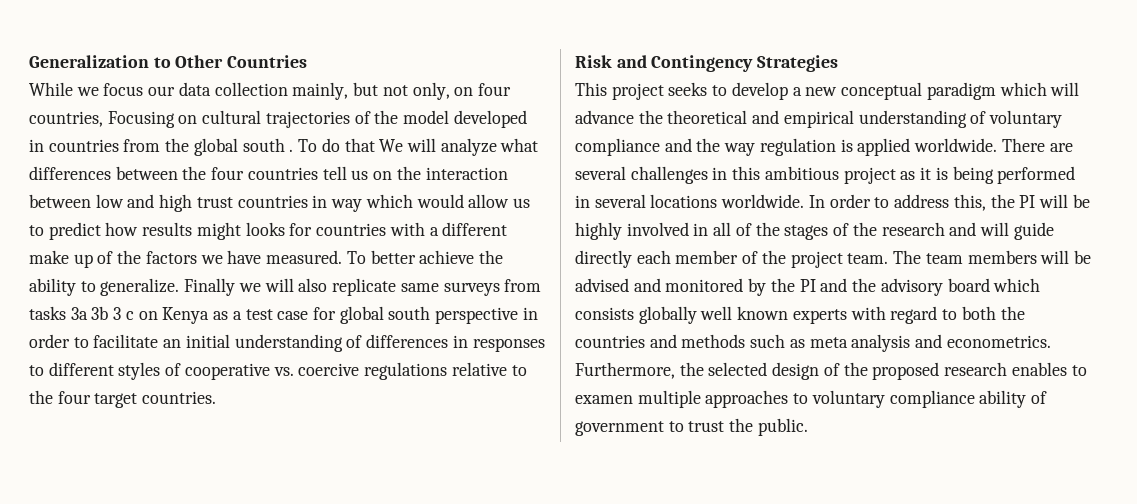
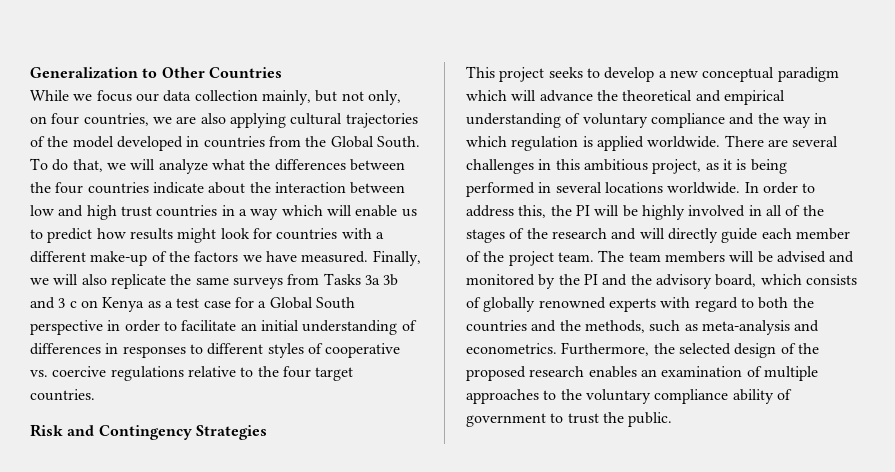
- While we focus our data collection mainly, but not only, on four countries, Focusing on cultural trajectories of the model developed in countries from the global south . To do that We will analyze what differences between the four countries tell us on the interaction between low and high trust countries in way which would allow us to predict how results might looks for countries with a different make up of the factors we have measured.
+ While we focus our data collection mainly, but not only, on four countries, we are also applying cultural trajectories of the model developed in countries from the Global South. To do that, we will analyze what the differences between the four countries indicate about the interaction between low and high trust countries in a way which will enable us to predict how results might look for countries with a different make-up of the factors we have measured.
- To better achieve the ability to generalize. Finally we will also replicate same surveys from tasks 3a 3b 3 c on Kenya as a test case for global south perspective in order to facilitate an initial understanding of differences in responses to different styles of cooperative vs. coercive regulations relative to the four target countries.
+ Finally, we will also replicate the same surveys from Tasks 3a 3b and 3 c on Kenya as a test case for a Global South perspective in order to facilitate an initial understanding of differences in responses to different styles of cooperative vs. coercive regulations relative to the four target countries.
- This project seeks to develop a new conceptual paradigm which will advance the theoretical and empirical understanding of voluntary compliance and the way regulation is applied worldwide.
+ This project seeks to develop a new conceptual paradigm which will advance the theoretical and empirical understanding of voluntary compliance and the way in which regulation is applied worldwide.
- There are several challenges in this ambitious project as it is being performed in several locations worldwide.
+ There are several challenges in this ambitious project, as it is being performed in several locations worldwide.
- In order to address this, the PI will be highly involved in all of the stages of the research and will guide directly each member of the project team.
+ In order to address this, the PI will be highly involved in all of the stages of the research and will directly guide each member of the project team.
- The team members will be advised and monitored by the PI and the advisory board which consists globally well known experts with regard to both the countries and methods such as meta analysis and econometrics.
+ The team members will be advised and monitored by the PI and the advisory board, which consists of globally renowned experts with regard to both the countries and the methods, such as meta-analysis and econometrics.
- Furthermore, the selected design of the proposed research enables to examen multiple approaches to voluntary compliance ability of government to trust the public.
+ Furthermore, the selected design of the proposed research enables an examination of multiple approaches to the voluntary compliance ability of government to trust the public.

